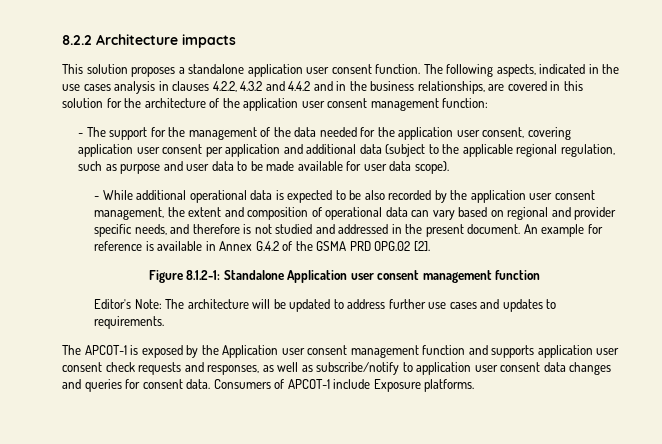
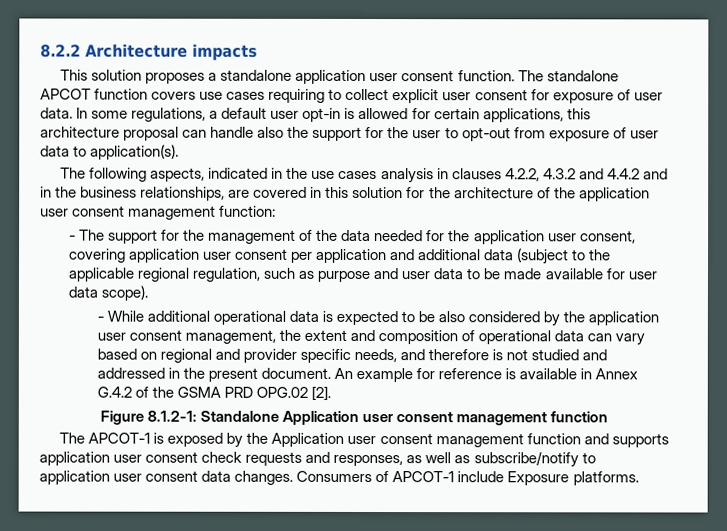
+ The standalone APCOT function covers use cases requiring to collect explicit user consent for exposure of user data. In some regulations, a default user opt-in is allowed for certain applications, this architecture proposal can handle also the support for the user to opt-out from exposure of user data to application(s).
- - While additional operational data is expected to be also recorded by the application user consent management, the extent and composition of operational data can vary based on regional and provider specific needs, and therefore is not studied and addressed in the present document.
+ - While additional operational data is expected to be also considered by the application user consent management, the extent and composition of operational data can vary based on regional and provider specific needs, and therefore is not studied and addressed in the present document.
- Editor's Note: The architecture will be updated to address further use cases and updates to requirements.
- The APCOT-1 is exposed by the Application user consent management function and supports application user consent check requests and responses, as well as subscribe/notify to application user consent data changes and queries for consent data.
+ The APCOT-1 is exposed by the Application user consent management function and supports application user consent check requests and responses, as well as subscribe/notify to application user consent data changes.

